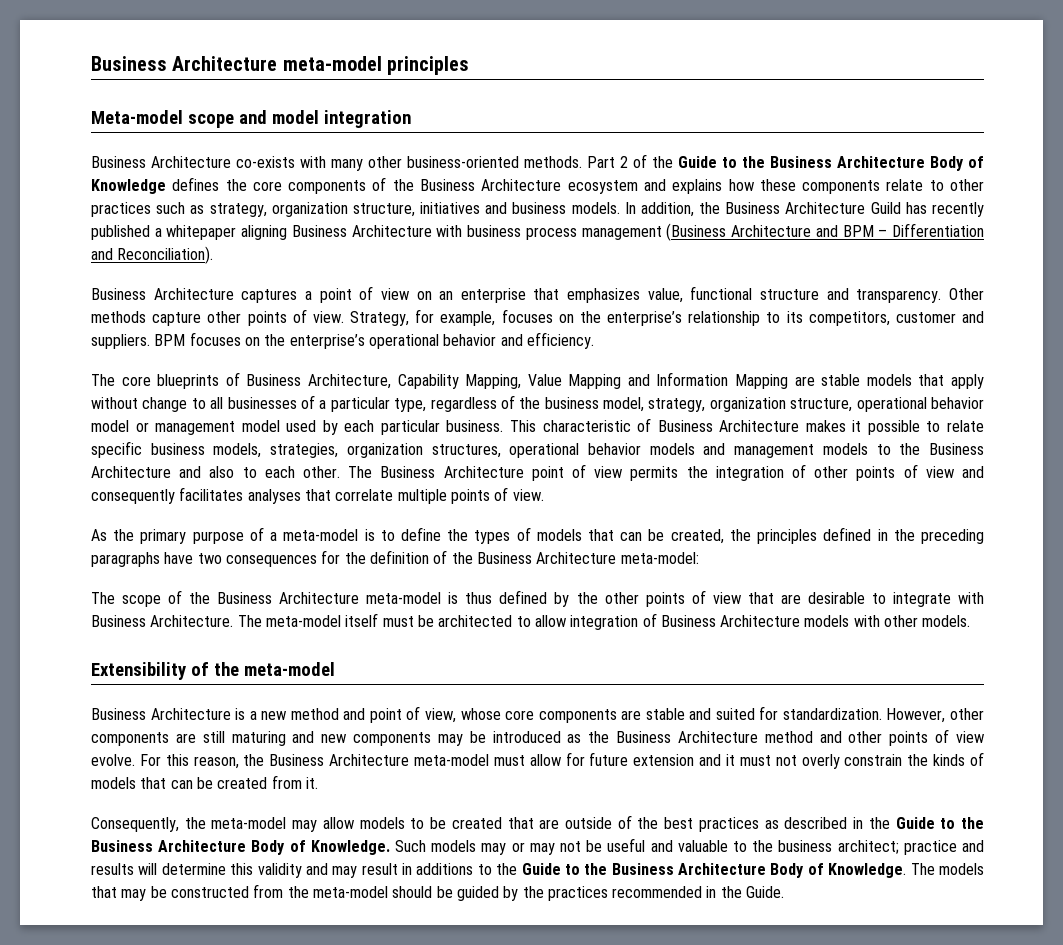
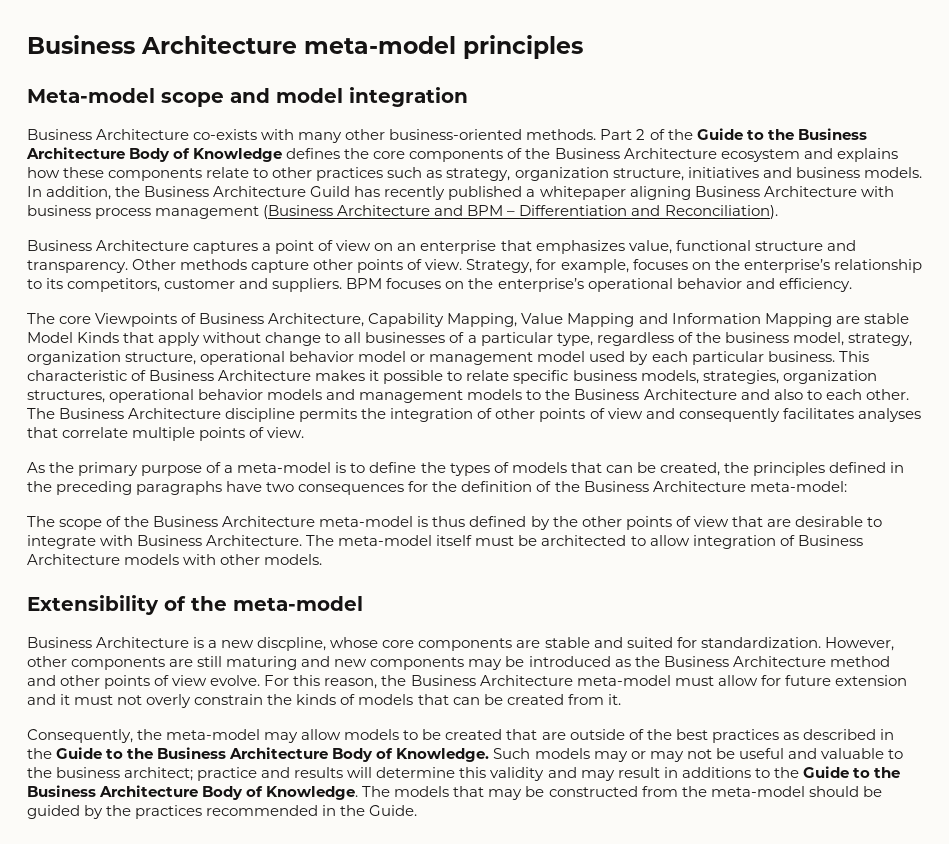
- The core blueprints of Business Architecture, Capability Mapping, Value Mapping and Information Mapping are stable models that apply without change to all businesses of a particular type, regardless of the business model, strategy, organization structure, operational behavior model or management model used by each particular business.
+ The core Viewpoints of Business Architecture, Capability Mapping, Value Mapping and Information Mapping are stable Model Kinds that apply without change to all businesses of a particular type, regardless of the business model, strategy, organization structure, operational behavior model or management model used by each particular business.
- The Business Architecture point of view permits the integration of other points of view and consequently facilitates analyses that correlate multiple points of view.
+ The Business Architecture discipline permits the integration of other points of view and consequently facilitates analyses that correlate multiple points of view.
- Business Architecture is a new method and point of view, whose core components are stable and suited for standardization.
+ Business Architecture is a new discpline, whose core components are stable and suited for standardization.

